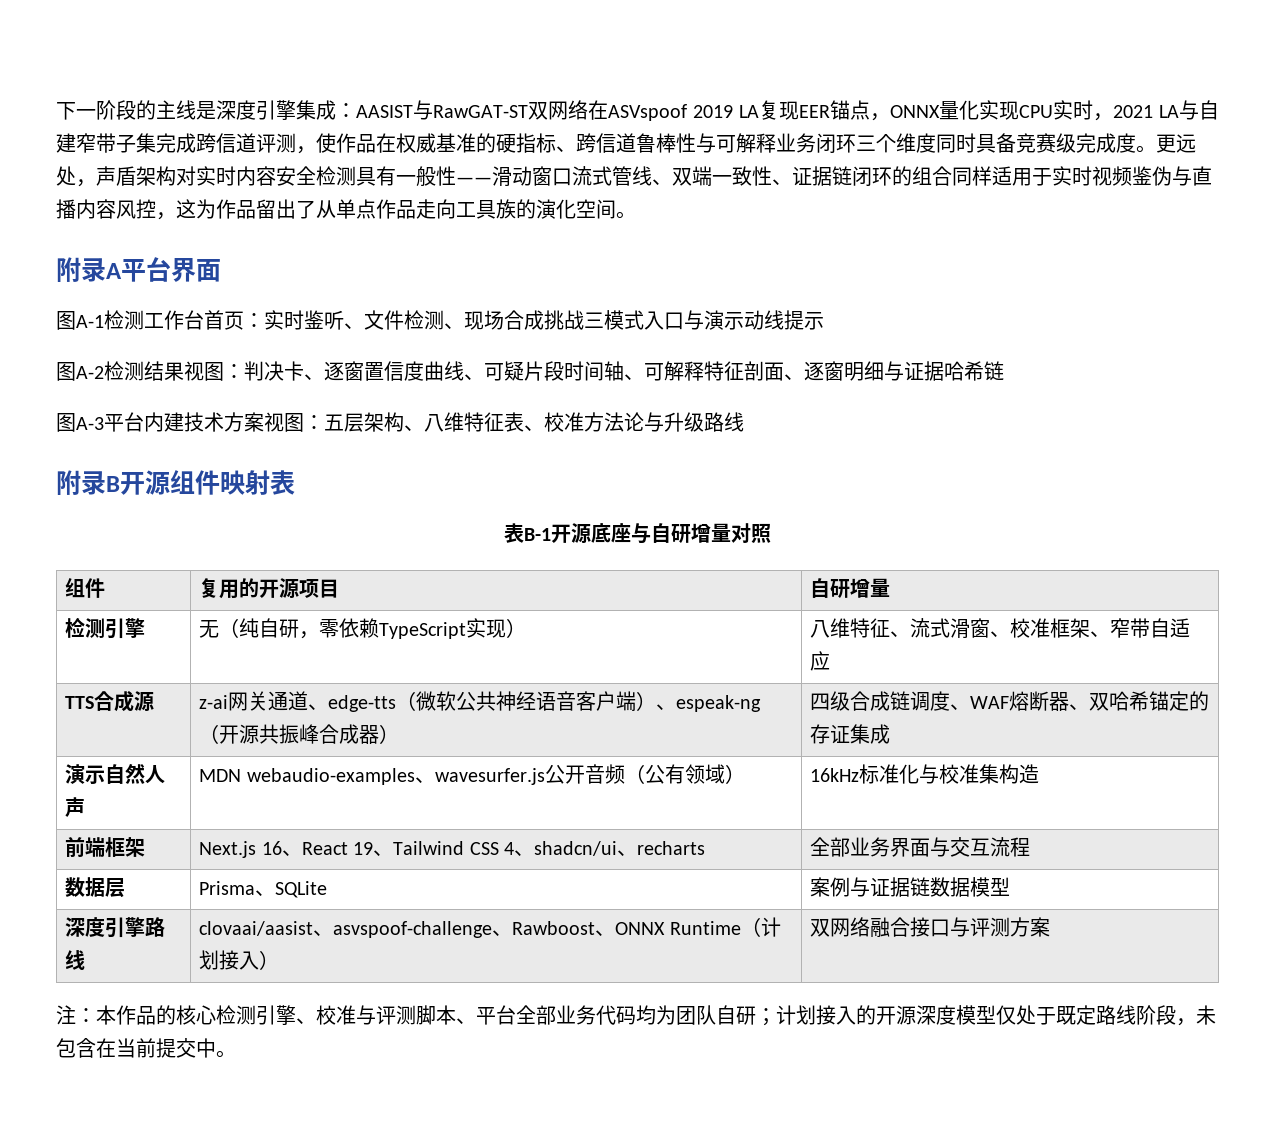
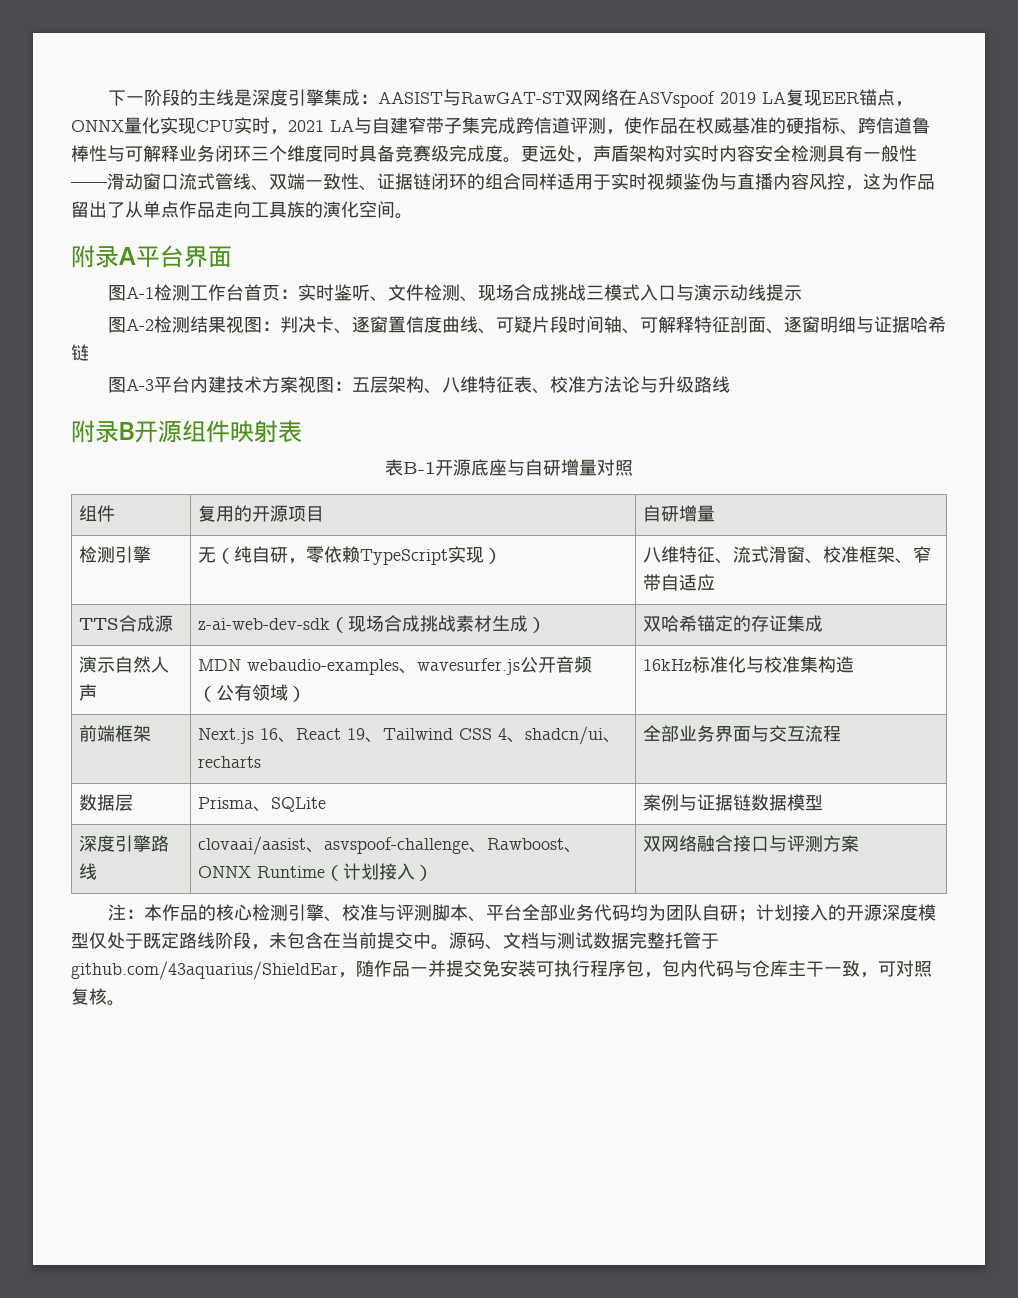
- TTS合成源 | z-ai网关通道、edge-tts（微软公共神经语音客户端）、espeak-ng（开源共振峰合成器） | 四级合成链调度、WAF熔断器、双哈希锚定的存证集成
+ TTS合成源 | z-ai-web-dev-sdk（现场合成挑战素材生成） | 双哈希锚定的存证集成
+ 源码、文档与测试数据完整托管于github.com/43aquarius/ShieldEar，随作品一并提交免安装可执行程序包，包内代码与仓库主干一致，可对照复核。

